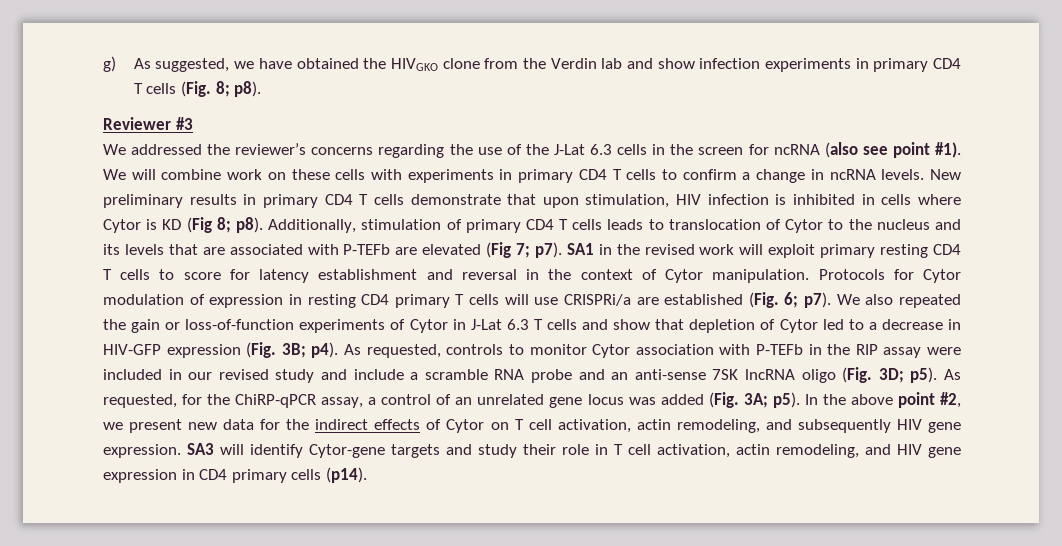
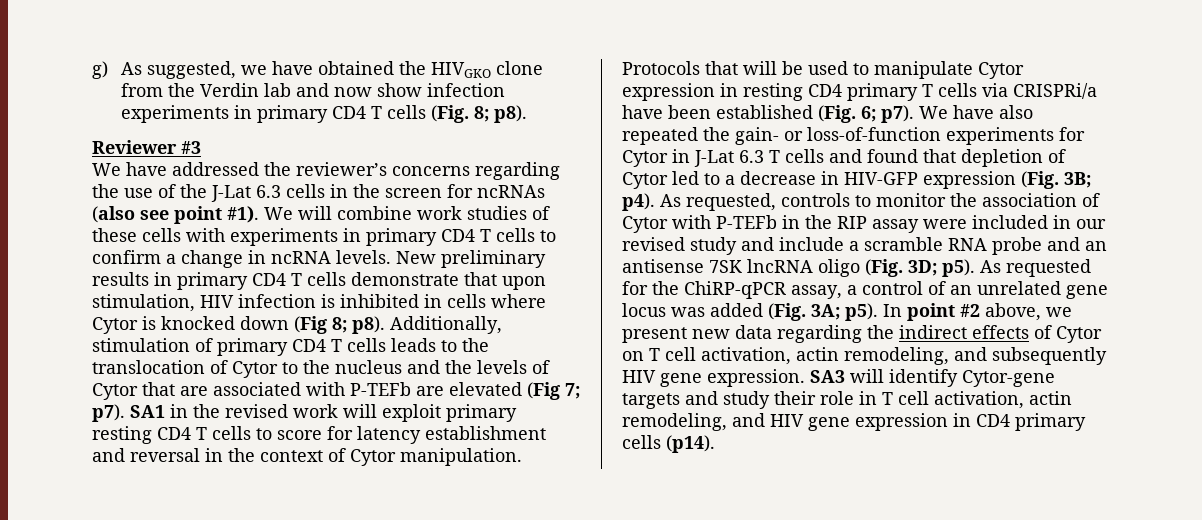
- g) As suggested, we have obtained the HIVGKO clone from the Verdin lab and show infection experiments in primary CD4 T cells (Fig. 8; p8).
+ g) As suggested, we have obtained the HIVGKO clone from the Verdin lab and now show infection experiments in primary CD4 T cells (Fig. 8; p8).
- We addressed the reviewer’s concerns regarding the use of the J-Lat 6.3 cells in the screen for ncRNA (also see point #1).
+ We have addressed the reviewer’s concerns regarding the use of the J-Lat 6.3 cells in the screen for ncRNAs (also see point #1).
- We will combine work on these cells with experiments in primary CD4 T cells to confirm a change in ncRNA levels.
+ We will combine work studies of these cells with experiments in primary CD4 T cells to confirm a change in ncRNA levels.
- New preliminary results in primary CD4 T cells demonstrate that upon stimulation, HIV infection is inhibited in cells where Cytor is KD (Fig 8; p8).
+ New preliminary results in primary CD4 T cells demonstrate that upon stimulation, HIV infection is inhibited in cells where Cytor is knocked down (Fig 8; p8).
- Additionally, stimulation of primary CD4 T cells leads to translocation of Cytor to the nucleus and its levels that are associated with P-TEFb are elevated (Fig 7; p7).
+ Additionally, stimulation of primary CD4 T cells leads to the translocation of Cytor to the nucleus and the levels of Cytor that are associated with P-TEFb are elevated (Fig 7; p7).
- Protocols for Cytor modulation of expression in resting CD4 primary T cells will use CRISPRi/a are established (Fig. 6; p7).
+ Protocols that will be used to manipulate Cytor expression in resting CD4 primary T cells via CRISPRi/a have been established (Fig. 6; p7).
- We also repeated the gain or loss-of-function experiments of Cytor in J-Lat 6.3 T cells and show that depletion of Cytor led to a decrease in HIV-GFP expression (Fig. 3B; p4).
+ We have also repeated the gain- or loss-of-function experiments for Cytor in J-Lat 6.3 T cells and found that depletion of Cytor led to a decrease in HIV-GFP expression (Fig. 3B; p4).
- As requested, controls to monitor Cytor association with P-TEFb in the RIP assay were included in our revised study and include a scramble RNA probe and an anti-sense 7SK lncRNA oligo (Fig. 3D; p5).
+ As requested, controls to monitor the association of Cytor with P-TEFb in the RIP assay were included in our revised study and include a scramble RNA probe and an antisense 7SK lncRNA oligo (Fig. 3D; p5).
- As requested, for the ChiRP-qPCR assay, a control of an unrelated gene locus was added (Fig. 3A; p5).
+ As requested for the ChiRP-qPCR assay, a control of an unrelated gene locus was added (Fig. 3A; p5).
- In the above point #2, we present new data for the indirect effects of Cytor on T cell activation, actin remodeling, and subsequently HIV gene expression.
+ In point #2 above, we present new data regarding the indirect effects of Cytor on T cell activation, actin remodeling, and subsequently HIV gene expression.

